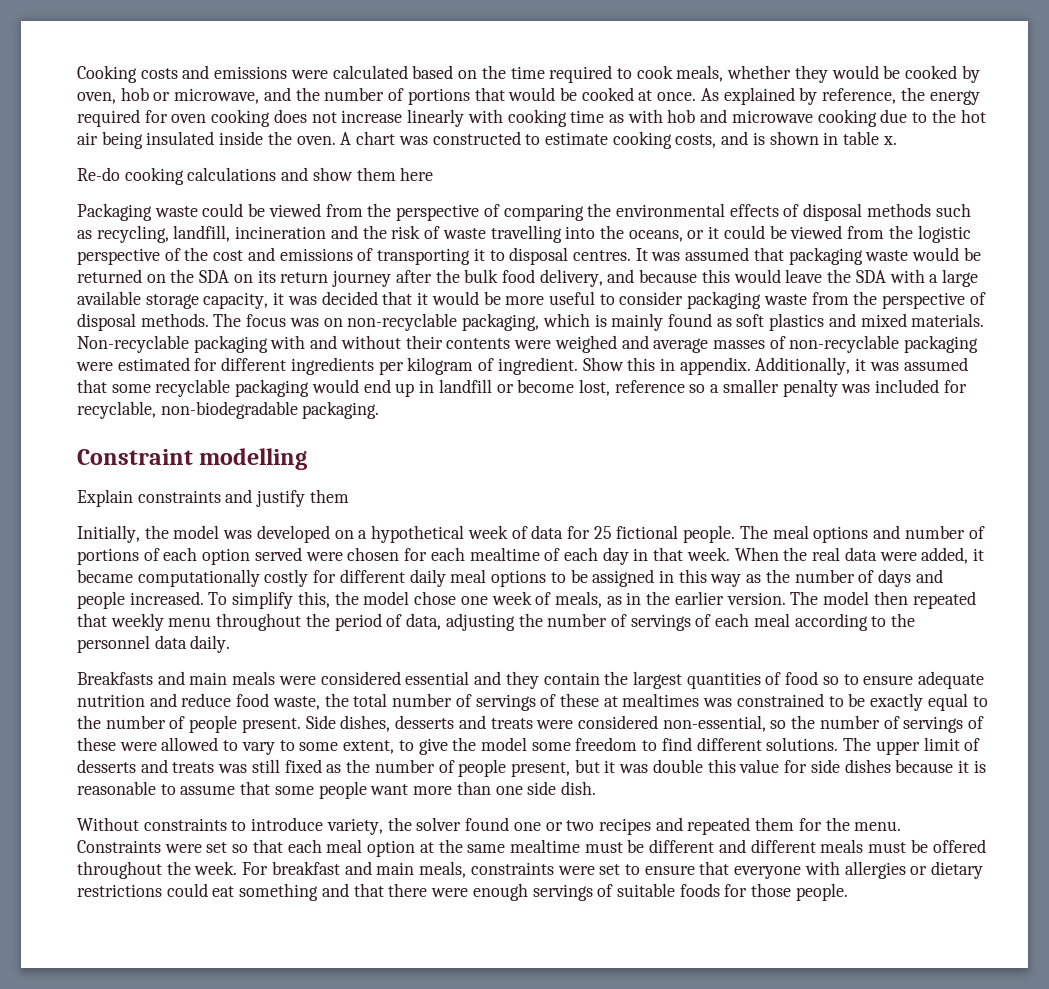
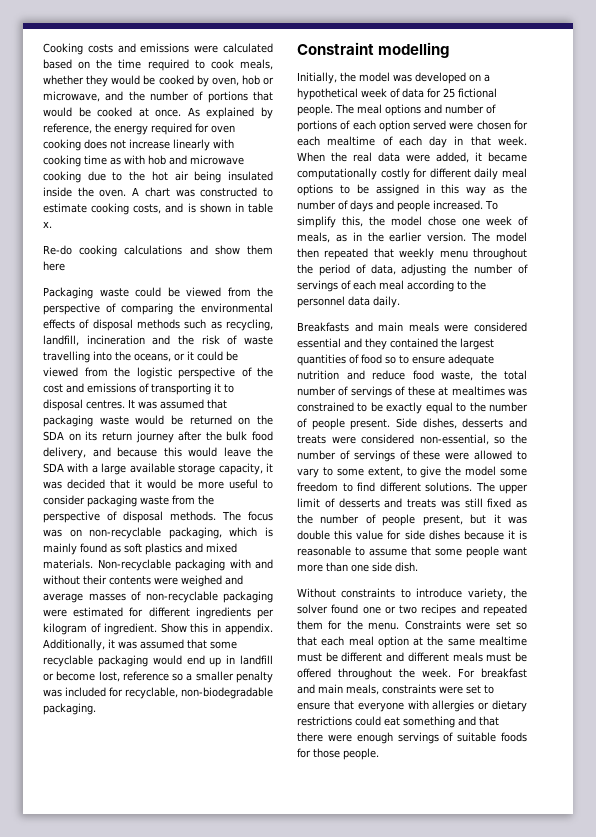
- Explain constraints and justify them
- Breakfasts and main meals were considered essential and they contain the largest quantities of food so to ensure adequate nutrition and reduce food waste, the total number of servings of these at mealtimes was constrained to be exactly equal to the number of people present.
+ Breakfasts and main meals were considered essential and they contained the largest quantities of food so to ensure adequate nutrition and reduce food waste, the total number of servings of these at mealtimes was constrained to be exactly equal to the number of people present.

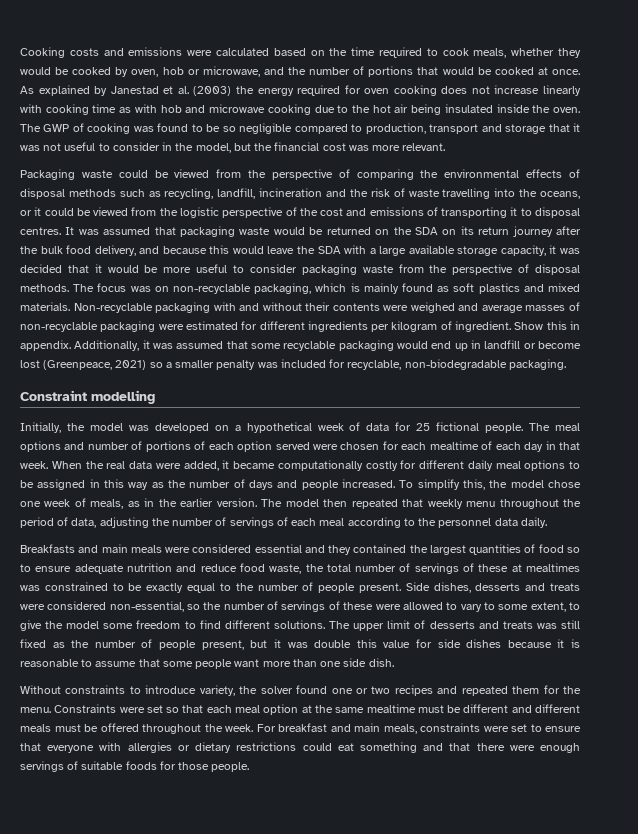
- As explained by reference, the energy required for oven cooking does not increase linearly with cooking time as with hob and microwave cooking due to the hot air being insulated inside the oven.
+ As explained by Janestad et al. (2003) the energy required for oven cooking does not increase linearly with cooking time as with hob and microwave cooking due to the hot air being insulated inside the oven.
- A chart was constructed to estimate cooking costs, and is shown in table x.
- Re-do cooking calculations and show them here
+ The GWP of cooking was found to be so negligible compared to production, transport and storage that it was not useful to consider in the model, but the financial cost was more relevant.
- Additionally, it was assumed that some recyclable packaging would end up in landfill or become lost, reference so a smaller penalty was included for recyclable, non-biodegradable packaging.
+ Additionally, it was assumed that some recyclable packaging would end up in landfill or become lost (Greenpeace, 2021) so a smaller penalty was included for recyclable, non-biodegradable packaging.

